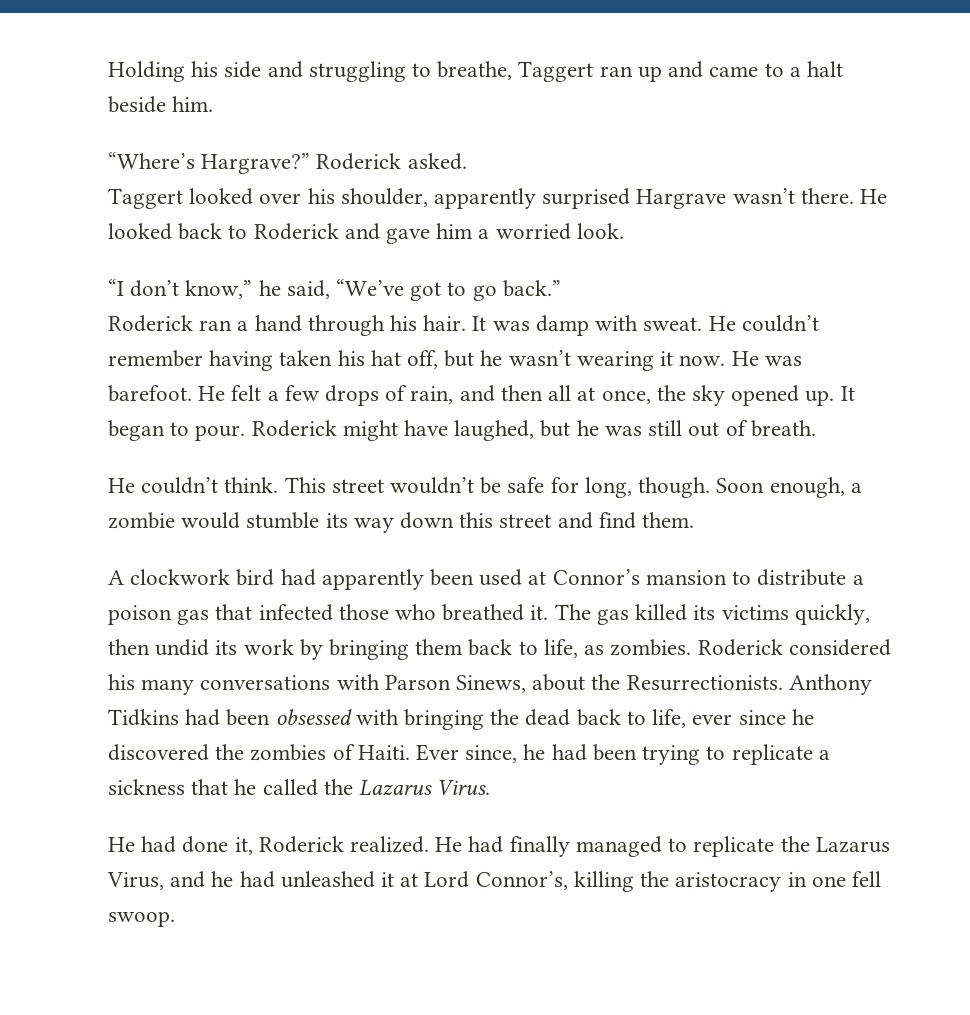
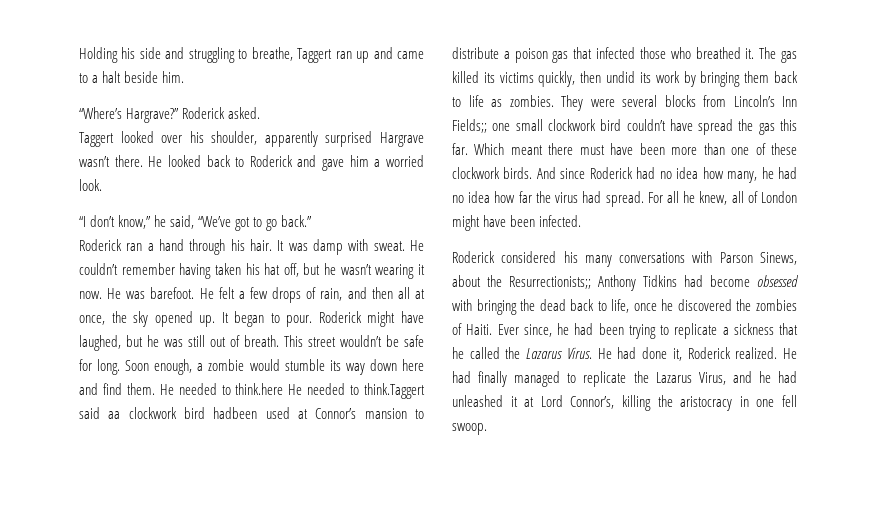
- Roderick might have laughed, but he was still out of breath.
- He couldn’t think. This street wouldn’t be safe for long, though.
+ Roderick might have laughed, but he was still out of breath. This street wouldn’t be safe for long.
- Soon enough, a zombie would stumble its way down this street and find them.
- A clockwork bird had apparently been used at Connor’s mansion to distribute a poison gas that infected those who breathed it.
+ Soon enough, a zombie would stumble its way down here and find them. He needed to think.here He needed to think.Taggert said aa clockwork bird hadbeen used at Connor’s mansion to distribute a poison gas that infected those who breathed it.
- The gas killed its victims quickly, then undid its work by bringing them back to life, as zombies. Roderick considered his many conversations with Parson Sinews, about the Resurrectionists. Anthony Tidkins had been obsessed with bringing the dead back to life, ever since he discovered the zombies of Haiti.
+ The gas killed its victims quickly, then undid its work by bringing them back to life as zombies. They were several blocks from Lincoln’s Inn Fields;; one small clockwork bird couldn’t have spread the gas this far. Which meant there must have been more than one of these clockwork birds. And since Roderick had no idea how many, he had no idea how far the virus had spread. For all he knew, all of London might have been infected.
+ Roderick considered his many conversations with Parson Sinews, about the Resurrectionists;; Anthony Tidkins had become obsessed with bringing the dead back to life, once he discovered the zombies of Haiti.
- Ever since, he had been trying to replicate a sickness that he called the Lazarus Virus.
- He had done it, Roderick realized.
+ Ever since, he had been trying to replicate a sickness that he called the Lazarus Virus. He had done it, Roderick realized.

